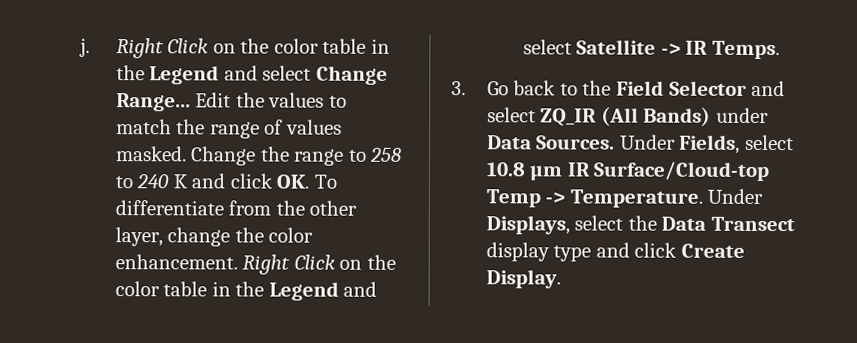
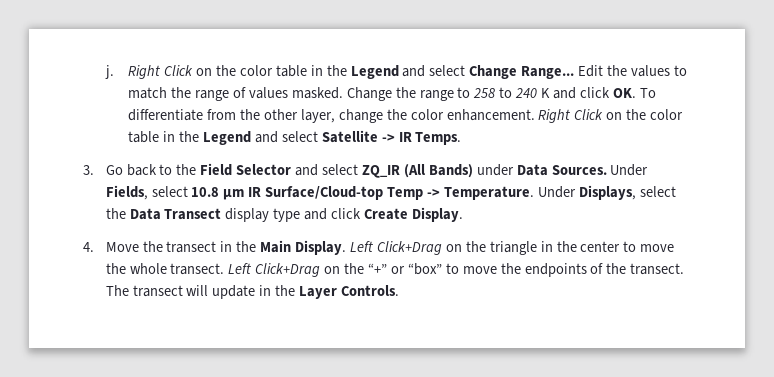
+ 4. Move the transect in the Main Display. Left Click+Drag on the triangle in the center to move the whole transect. Left Click+Drag on the “+” or “box” to move the endpoints of the transect. The transect will update in the Layer Controls.

